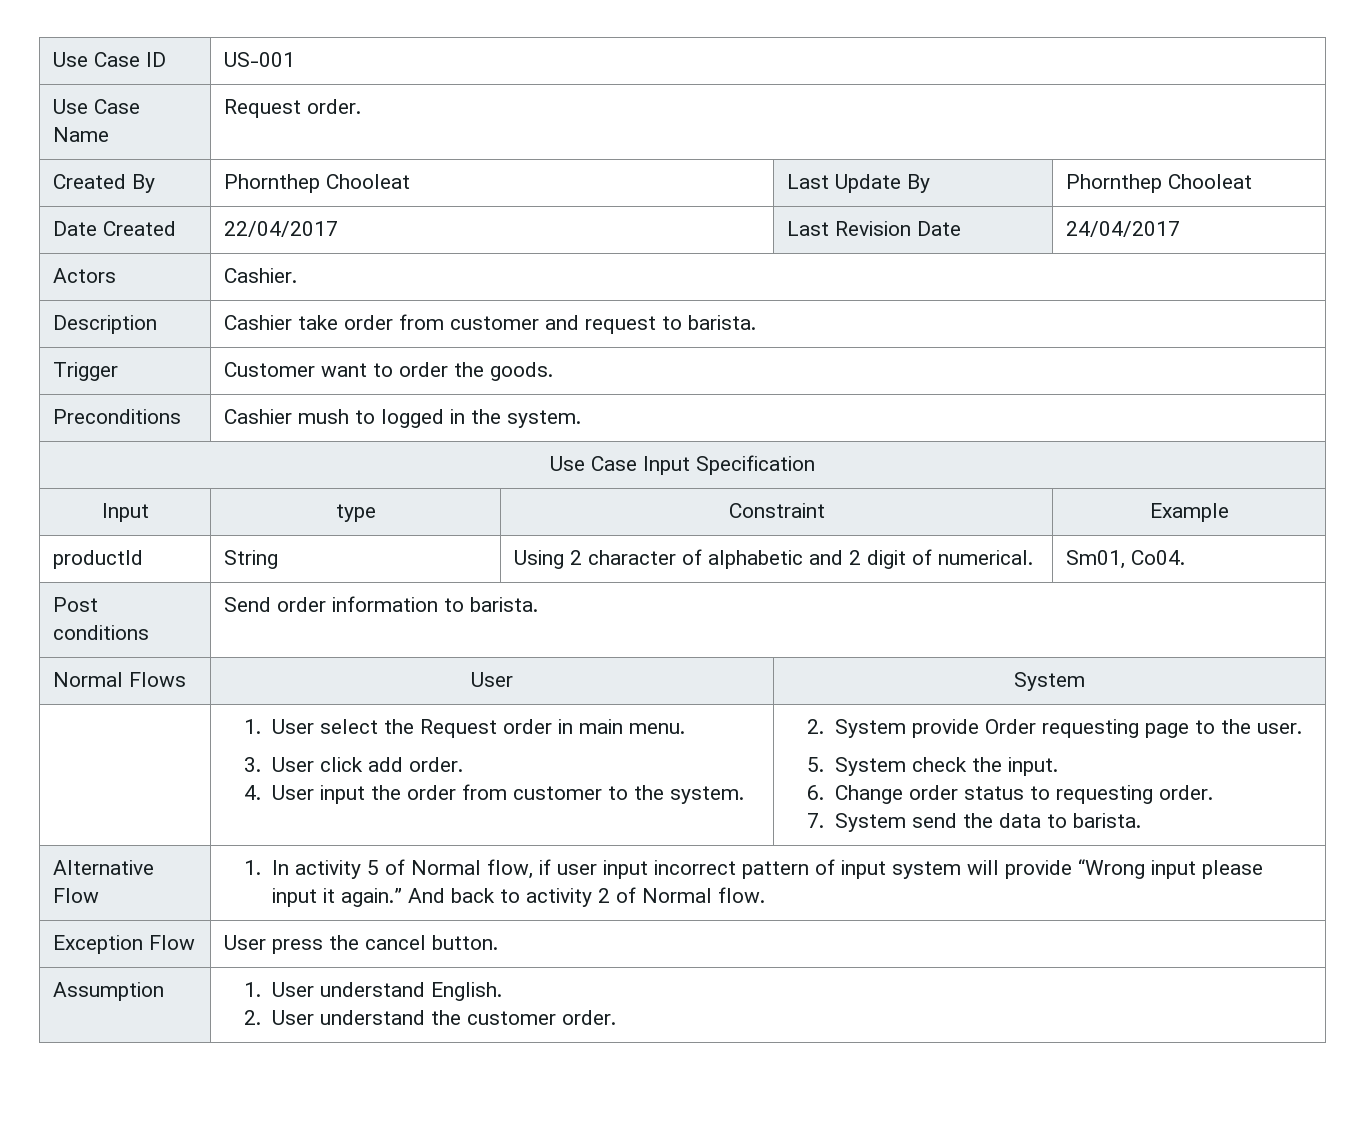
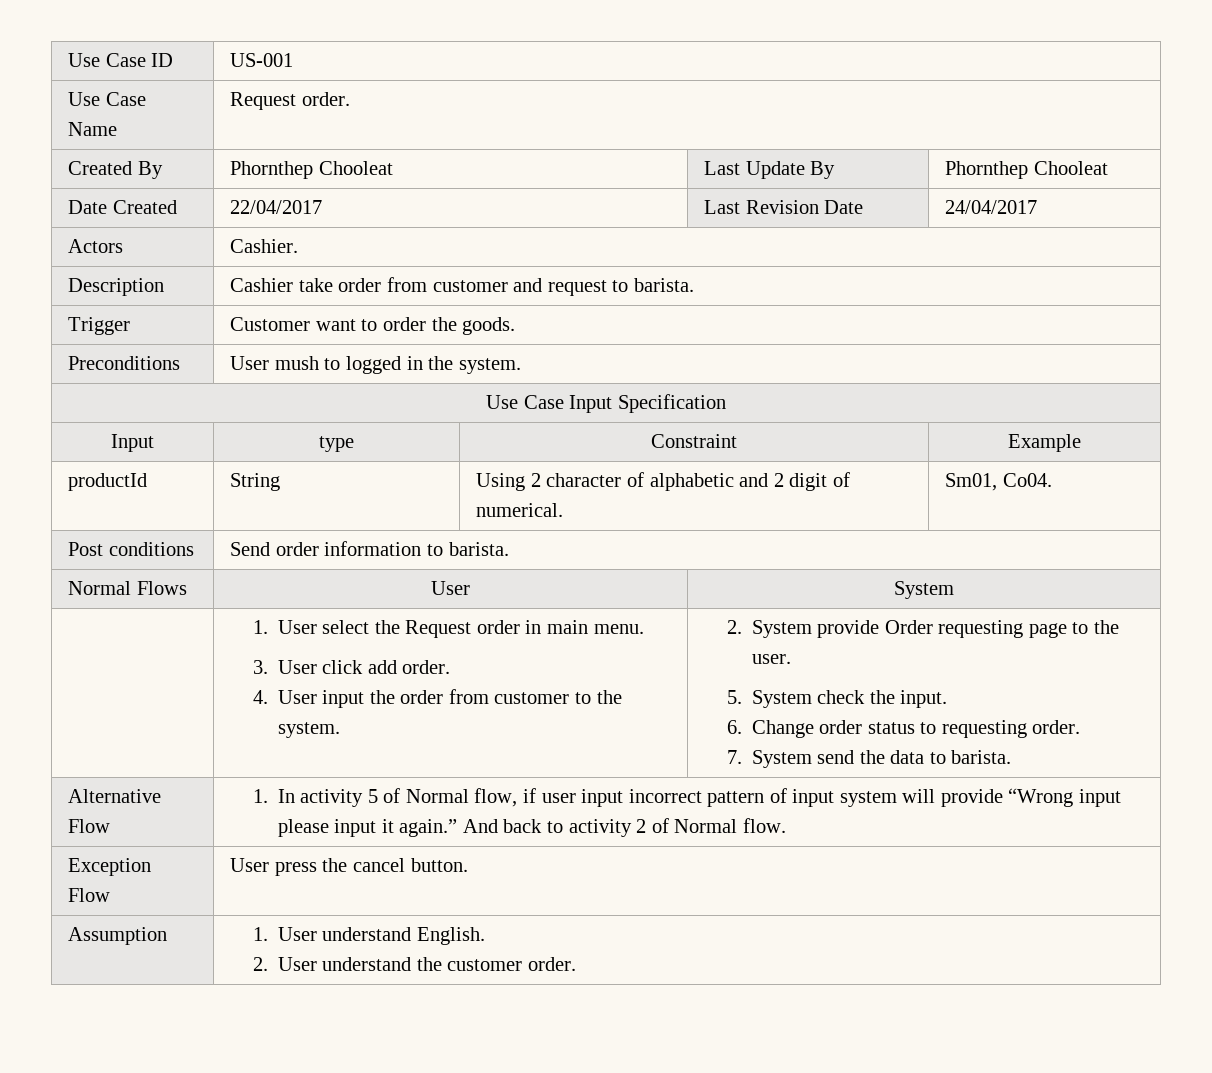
- Preconditions | Cashier mush to logged in the system.
+ Preconditions | User mush to logged in the system.

